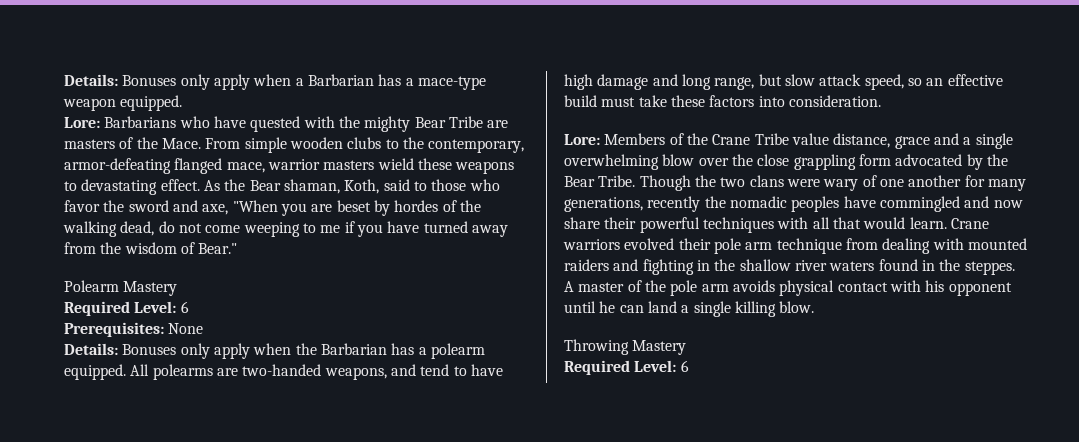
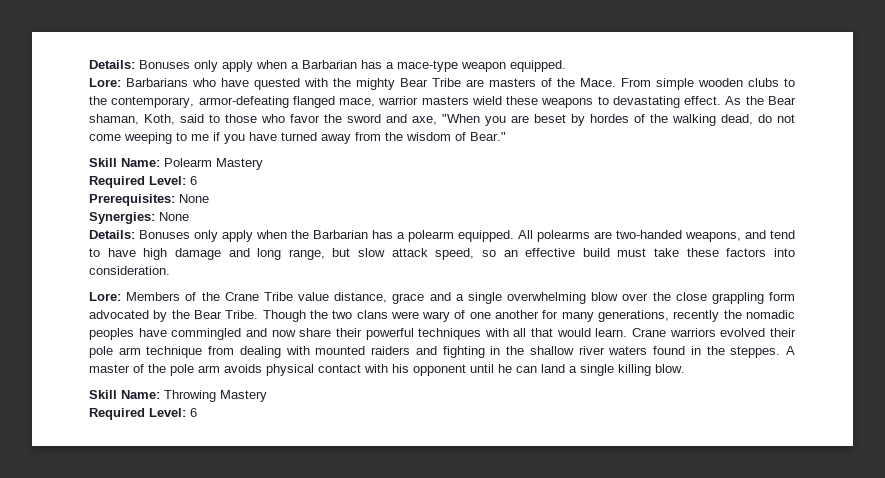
- Polearm Mastery
+ Skill Name: Polearm Mastery
+ Synergies: None
- Throwing Mastery
+ Skill Name: Throwing Mastery

